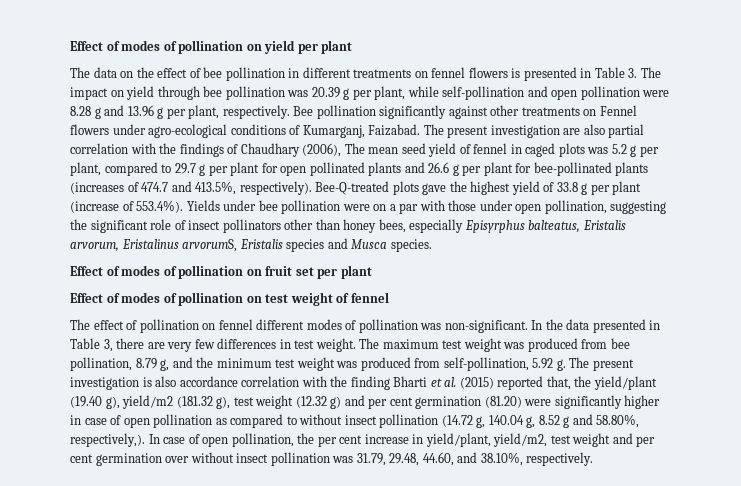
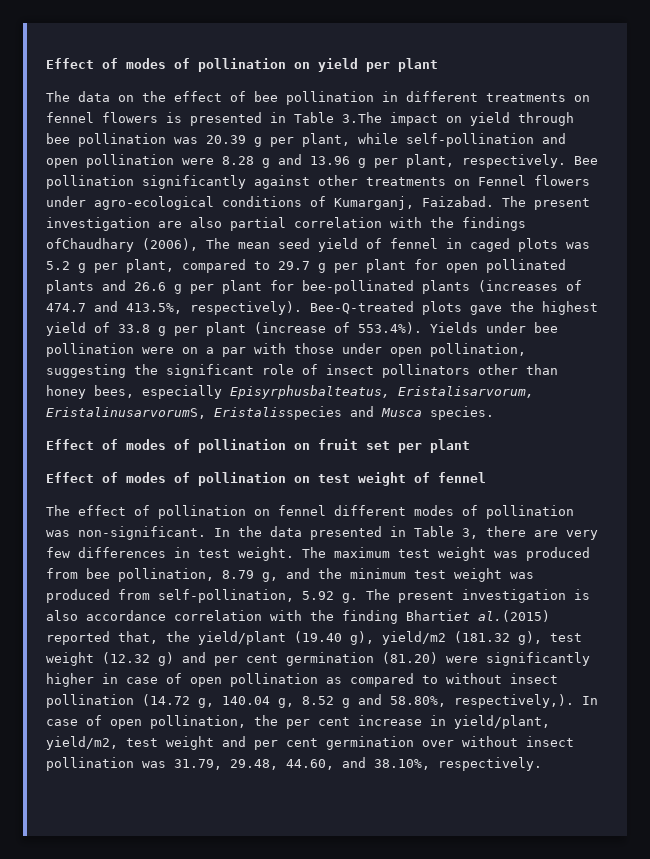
- The data on the effect of bee pollination in different treatments on fennel flowers is presented in Table 3. The impact on yield through bee pollination was 20.39 g per plant, while self-pollination and open pollination were 8.28 g and 13.96 g per plant, respectively.
+ The data on the effect of bee pollination in different treatments on fennel flowers is presented in Table 3.The impact on yield through bee pollination was 20.39 g per plant, while self-pollination and open pollination were 8.28 g and 13.96 g per plant, respectively.
- The present investigation are also partial correlation with the findings of Chaudhary (2006), The mean seed yield of fennel in caged plots was 5.2 g per plant, compared to 29.7 g per plant for open pollinated plants and 26.6 g per plant for bee-pollinated plants (increases of 474.7 and 413.5%, respectively).
+ The present investigation are also partial correlation with the findings ofChaudhary (2006), The mean seed yield of fennel in caged plots was 5.2 g per plant, compared to 29.7 g per plant for open pollinated plants and 26.6 g per plant for bee-pollinated plants (increases of 474.7 and 413.5%, respectively).
- Bee-Q-treated plots gave the highest yield of 33.8 g per plant (increase of 553.4%). Yields under bee pollination were on a par with those under open pollination, suggesting the significant role of insect pollinators other than honey bees, especially Episyrphus balteatus, Eristalis arvorum, Eristalinus arvorumS, Eristalis species and Musca species.
+ Bee-Q-treated plots gave the highest yield of 33.8 g per plant (increase of 553.4%). Yields under bee pollination were on a par with those under open pollination, suggesting the significant role of insect pollinators other than honey bees, especially Episyrphusbalteatus, Eristalisarvorum, EristalinusarvorumS, Eristalisspecies and Musca species.
- The present investigation is also accordance correlation with the finding Bharti et al. (2015) reported that, the yield/plant (19.40 g), yield/m2 (181.32 g), test weight (12.32 g) and per cent germination (81.20) were significantly higher in case of open pollination as compared to without insect pollination (14.72 g, 140.04 g, 8.52 g and 58.80%, respectively,).
+ The present investigation is also accordance correlation with the finding Bhartiet al.(2015) reported that, the yield/plant (19.40 g), yield/m2 (181.32 g), test weight (12.32 g) and per cent germination (81.20) were significantly higher in case of open pollination as compared to without insect pollination (14.72 g, 140.04 g, 8.52 g and 58.80%, respectively,).

